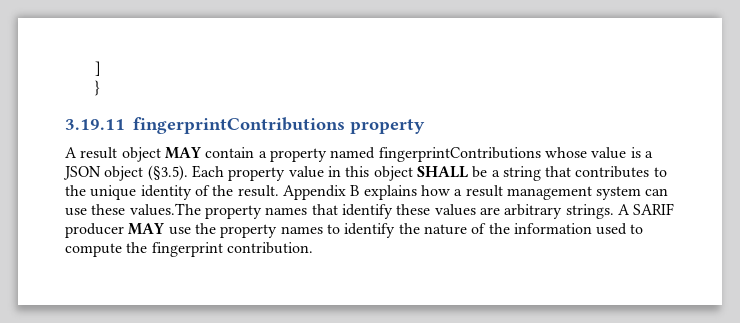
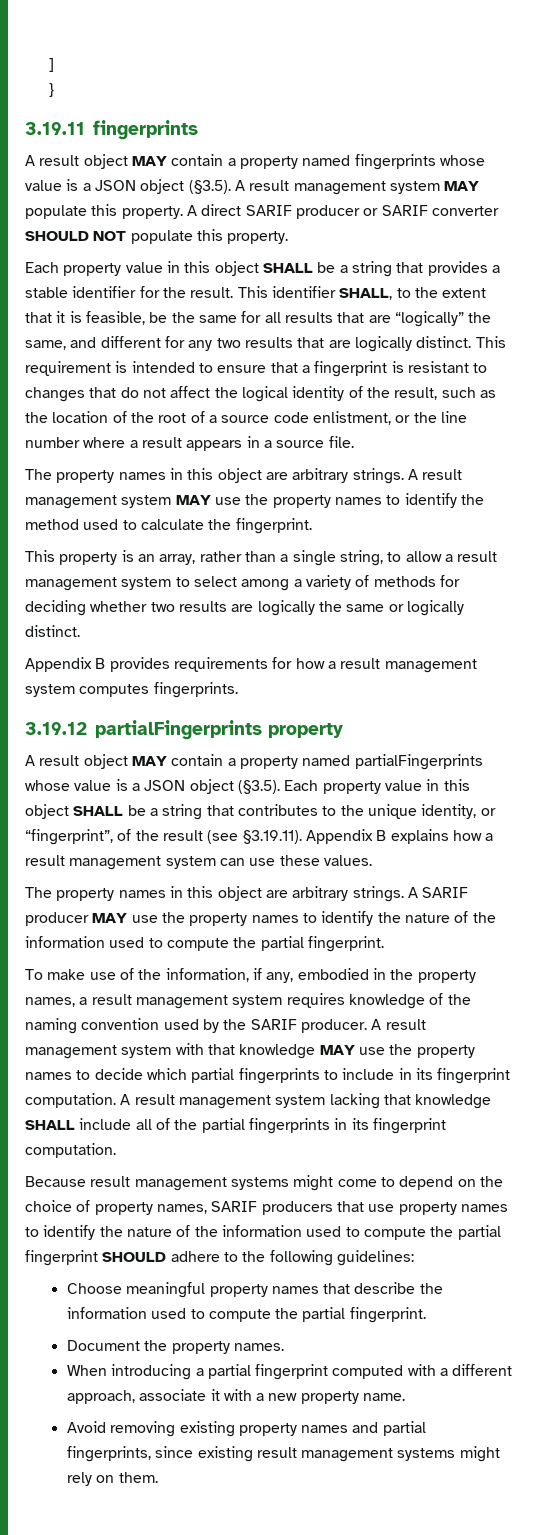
- 3.19.11 fingerprintContributions property
+ 3.19.11 fingerprints
+ A result object MAY contain a property named fingerprints whose value is a JSON object (§3.5). A result management system MAY populate this property. A direct SARIF producer or SARIF converter SHOULD NOT populate this property.
+ Each property value in this object SHALL be a string that provides a stable identifier for the result. This identifier SHALL, to the extent that it is feasible, be the same for all results that are “logically” the same, and different for any two results that are logically distinct. This requirement is intended to ensure that a fingerprint is resistant to changes that do not affect the logical identity of the result, such as the location of the root of a source code enlistment, or the line number where a result appears in a source file.
+ The property names in this object are arbitrary strings. A result management system MAY use the property names to identify the method used to calculate the fingerprint.
+ This property is an array, rather than a single string, to allow a result management system to select among a variety of methods for deciding whether two results are logically the same or logically distinct.
+ Appendix B provides requirements for how a result management system computes fingerprints.
+ 3.19.12 partialFingerprints property
- A result object MAY contain a property named fingerprintContributions whose value is a JSON object (§3.5). Each property value in this object SHALL be a string that contributes to the unique identity of the result. Appendix B explains how a result management system can use these values.The property names that identify these values are arbitrary strings.
+ A result object MAY contain a property named partialFingerprints whose value is a JSON object (§3.5). Each property value in this object SHALL be a string that contributes to the unique identity, or “fingerprint”, of the result (see §3.19.11). Appendix B explains how a result management system can use these values.
+ The property names in this object are arbitrary strings.
- A SARIF producer MAY use the property names to identify the nature of the information used to compute the fingerprint contribution.
+ A SARIF producer MAY use the property names to identify the nature of the information used to compute the partial fingerprint.
+ To make use of the information, if any, embodied in the property names, a result management system requires knowledge of the naming convention used by the SARIF producer. A result management system with that knowledge MAY use the property names to decide which partial fingerprints to include in its fingerprint computation. A result management system lacking that knowledge SHALL include all of the partial fingerprints in its fingerprint computation.
+ Because result management systems might come to depend on the choice of property names, SARIF producers that use property names to identify the nature of the information used to compute the partial fingerprint SHOULD adhere to the following guidelines:
+ Choose meaningful property names that describe the information used to compute the partial fingerprint.
+ Document the property names.
+ When introducing a partial fingerprint computed with a different approach, associate it with a new property name.
+ Avoid removing existing property names and partial fingerprints, since existing result management systems might rely on them.

